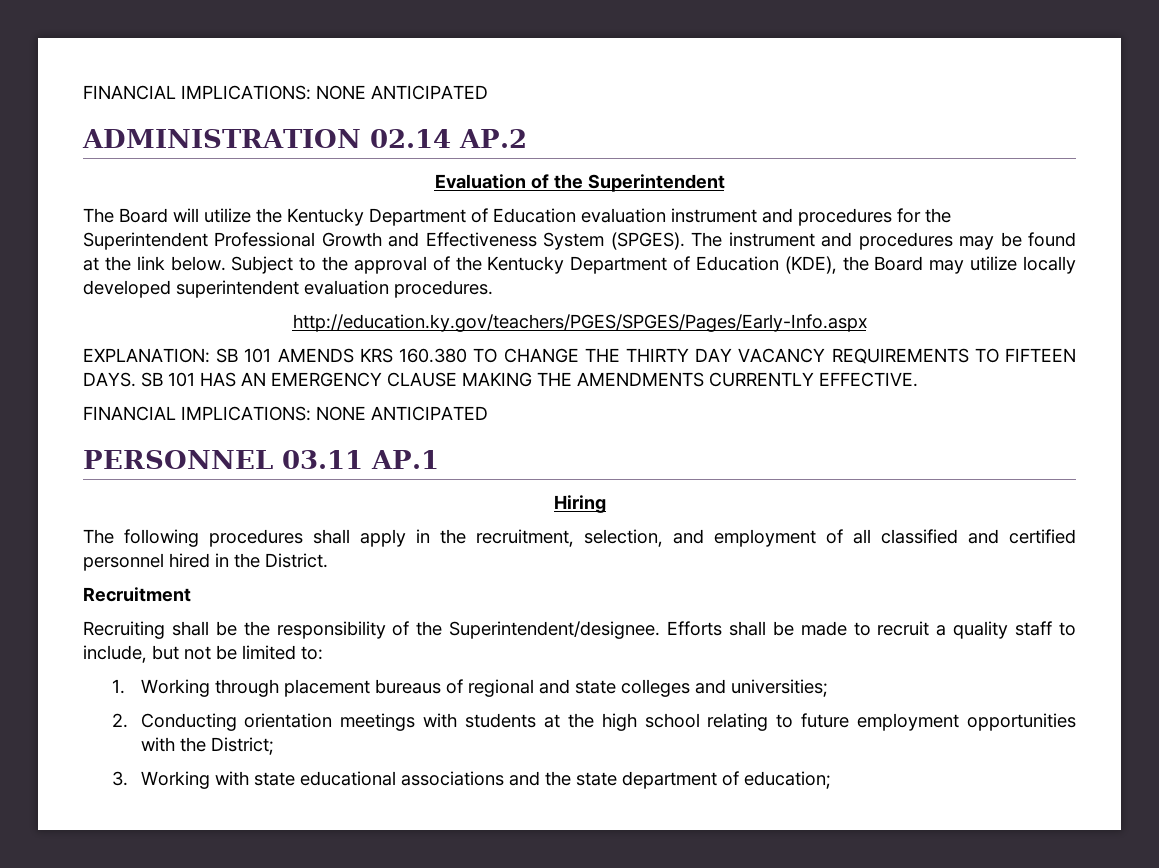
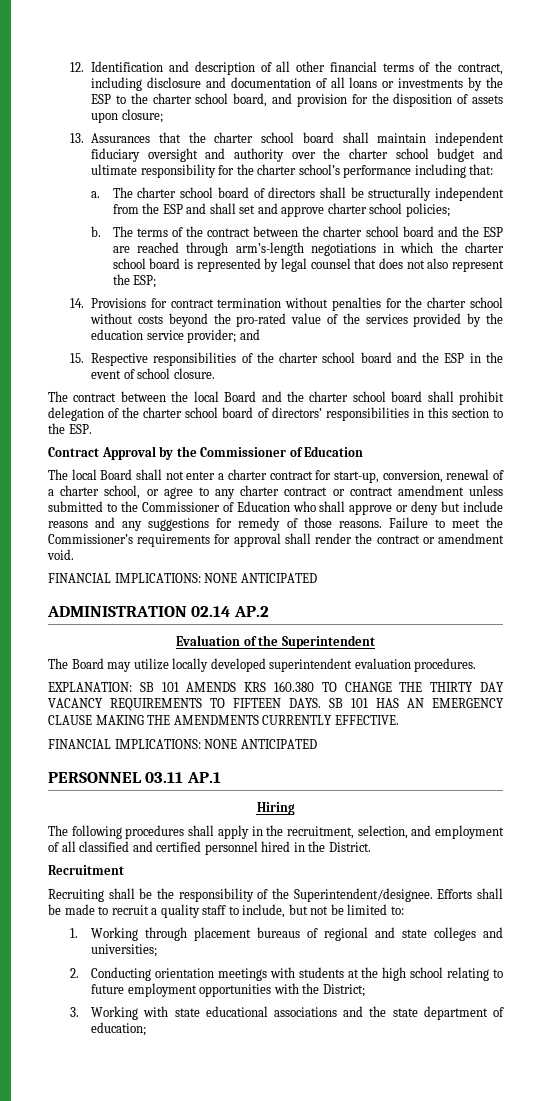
+ 12. Identification and description of all other financial terms of the contract, including disclosure and documentation of all loans or investments by the ESP to the charter school board, and provision for the disposition of assets upon closure;
+ 13. Assurances that the charter school board shall maintain independent fiduciary oversight and authority over the charter school budget and ultimate responsibility for the charter school’s performance including that:
+ a. The charter school board of directors shall be structurally independent from the ESP and shall set and approve charter school policies;
+ b. The terms of the contract between the charter school board and the ESP are reached through arm’s-length negotiations in which the charter school board is represented by legal counsel that does not also represent the ESP;
+ 14. Provisions for contract termination without penalties for the charter school without costs beyond the pro-rated value of the services provided by the education service provider; and
+ 15. Respective responsibilities of the charter school board and the ESP in the event of school closure.
+ The contract between the local Board and the charter school board shall prohibit delegation of the charter school board of directors’ responsibilities in this section to the ESP.
+ Contract Approval by the Commissioner of Education
+ The local Board shall not enter a charter contract for start-up, conversion, renewal of a charter school, or agree to any charter contract or contract amendment unless submitted to the Commissioner of Education who shall approve or deny but include reasons and any suggestions for remedy of those reasons. Failure to meet the Commissioner’s requirements for approval shall render the contract or amendment void.
- The Board will utilize the Kentucky Department of Education evaluation instrument and procedures for the Superintendent Professional Growth and Effectiveness System (SPGES). The instrument and procedures may be found at the link below. Subject to the approval of the Kentucky Department of Education (KDE), the Board may utilize locally developed superintendent evaluation procedures.
+ The Board may utilize locally developed superintendent evaluation procedures.
- http://education.ky.gov/teachers/PGES/SPGES/Pages/Early-Info.aspx

